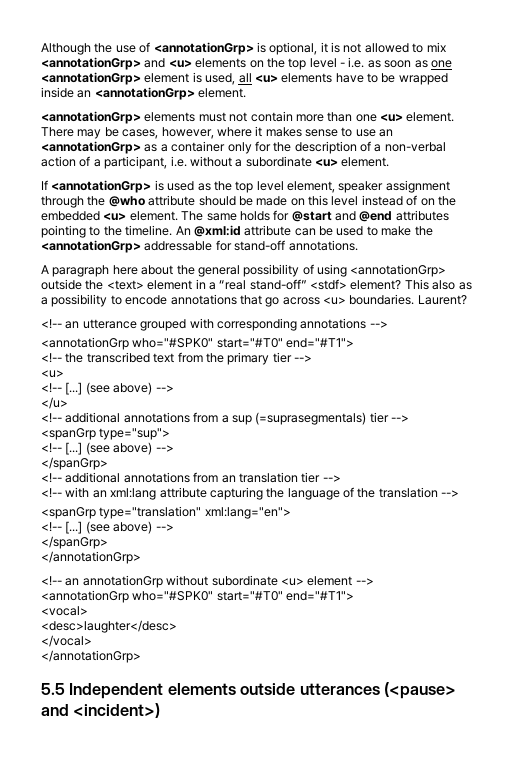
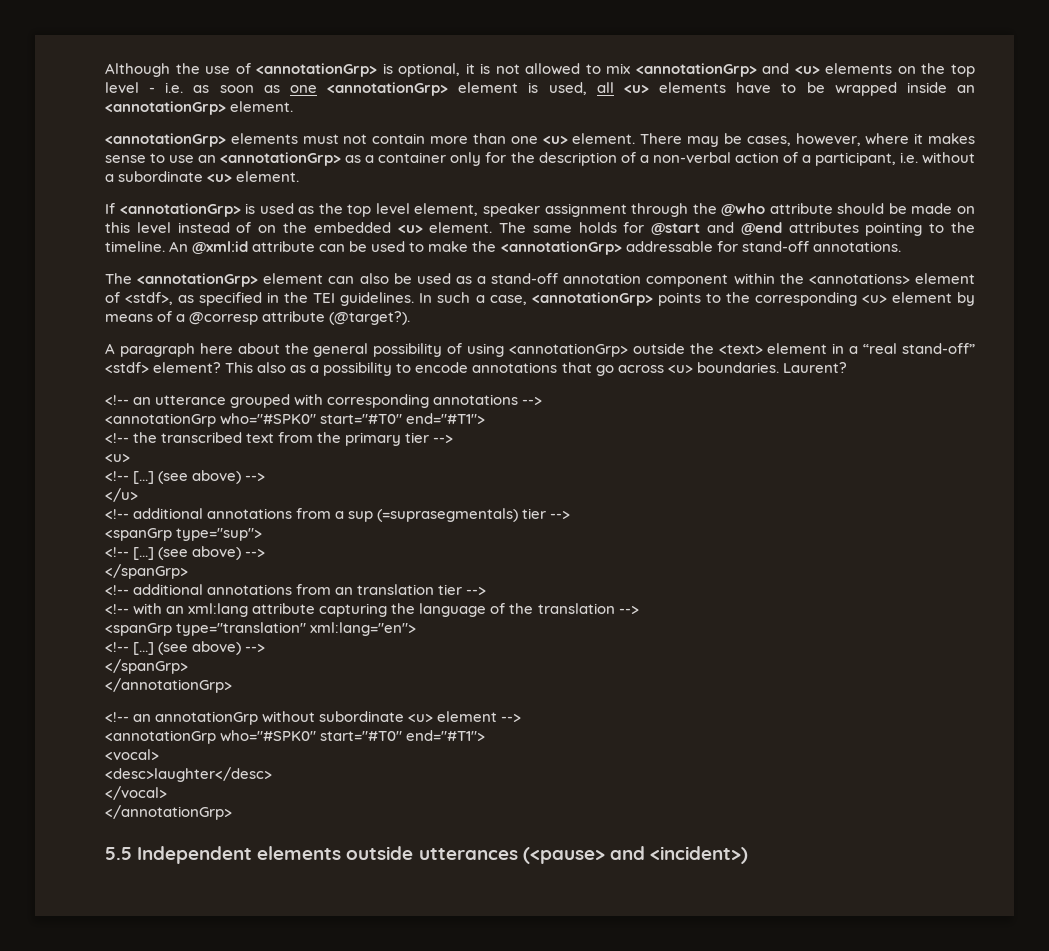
+ The <annotationGrp> element can also be used as a stand-off annotation component within the <annotations> element of <stdf>, as specified in the TEI guidelines. In such a case, <annotationGrp> points to the corresponding <u> element by means of a @corresp attribute (@target?).

